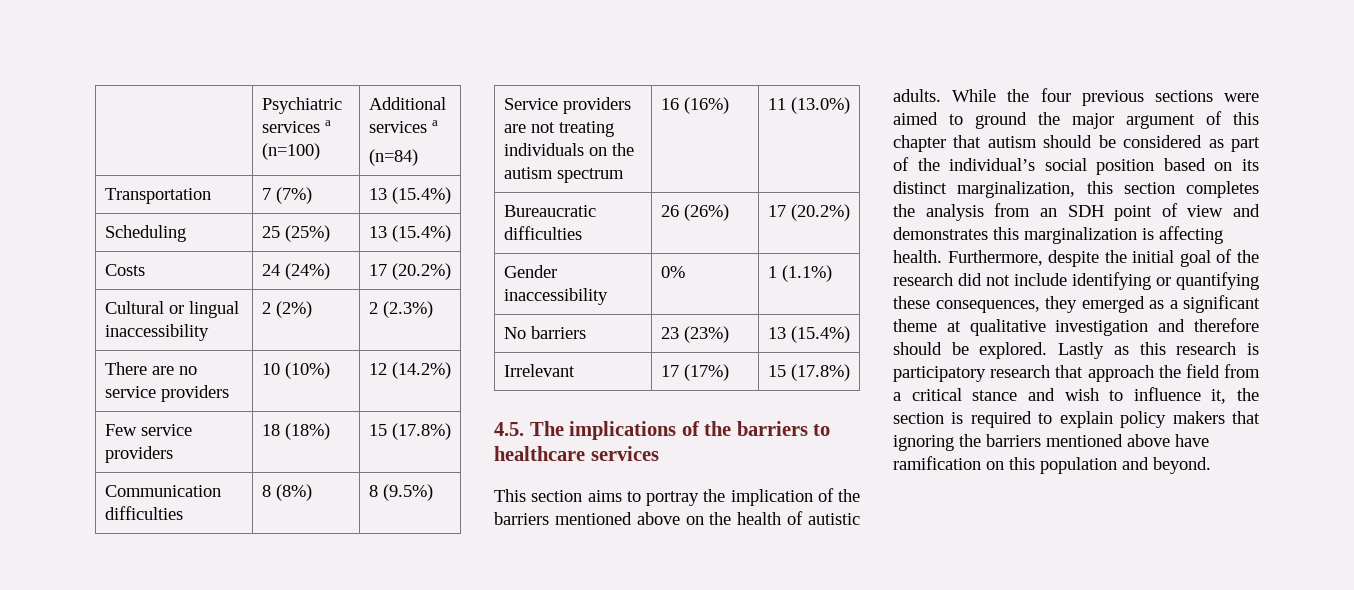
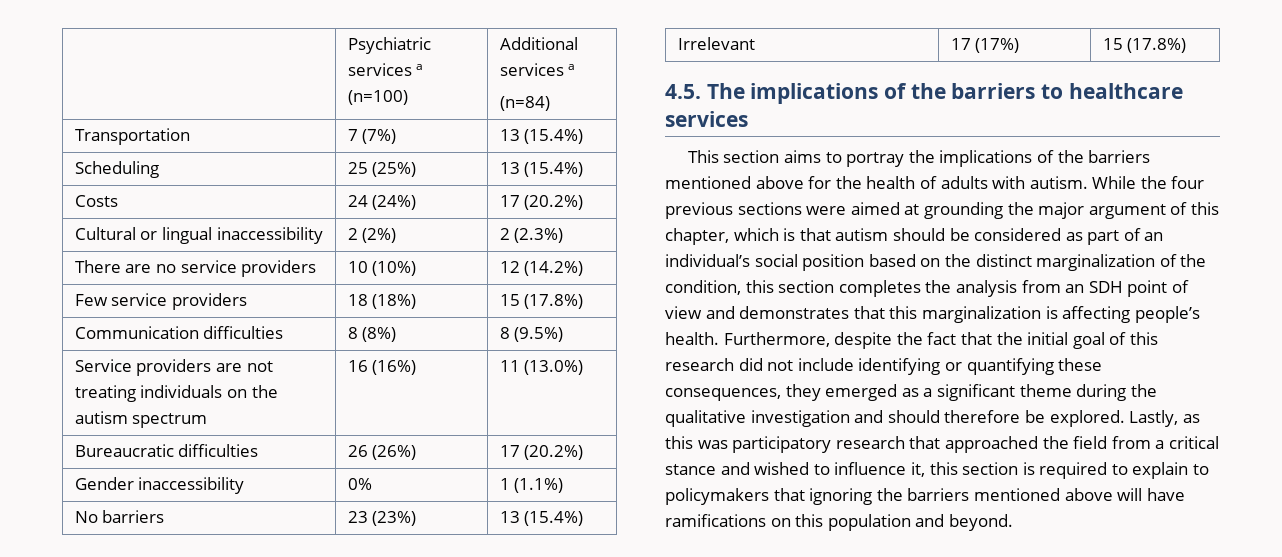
- This section aims to portray the implication of the barriers mentioned above on the health of autistic adults.
+ This section aims to portray the implications of the barriers mentioned above for the health of adults with autism.
- While the four previous sections were aimed to ground the major argument of this chapter that autism should be considered as part of the individual’s social position based on its distinct marginalization, this section completes the analysis from an SDH point of view and demonstrates this marginalization is affecting health.
+ While the four previous sections were aimed at grounding the major argument of this chapter, which is that autism should be considered as part of an individual’s social position based on the distinct marginalization of the condition, this section completes the analysis from an SDH point of view and demonstrates that this marginalization is affecting people’s health.
- Furthermore, despite the initial goal of the research did not include identifying or quantifying these consequences, they emerged as a significant theme at qualitative investigation and therefore should be explored.
+ Furthermore, despite the fact that the initial goal of this research did not include identifying or quantifying these consequences, they emerged as a significant theme during the qualitative investigation and should therefore be explored.
- Lastly as this research is participatory research that approach the field from a critical stance and wish to influence it, the section is required to explain policy makers that ignoring the barriers mentioned above have ramification on this population and beyond.
+ Lastly, as this was participatory research that approached the field from a critical stance and wished to influence it, this section is required to explain to policymakers that ignoring the barriers mentioned above will have ramifications on this population and beyond.

